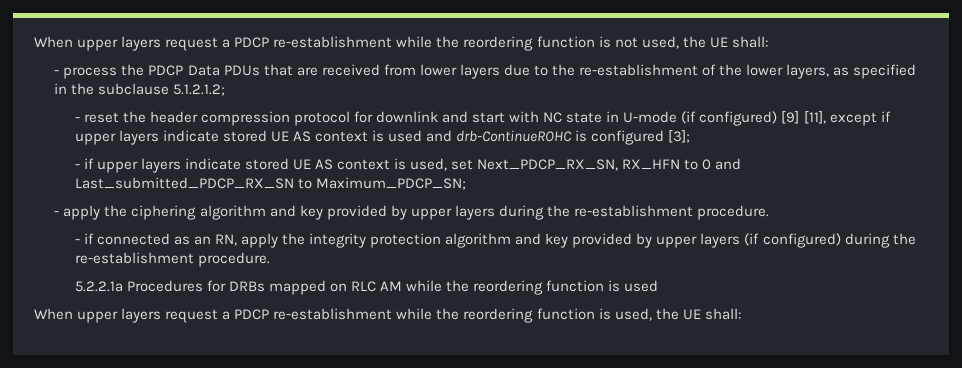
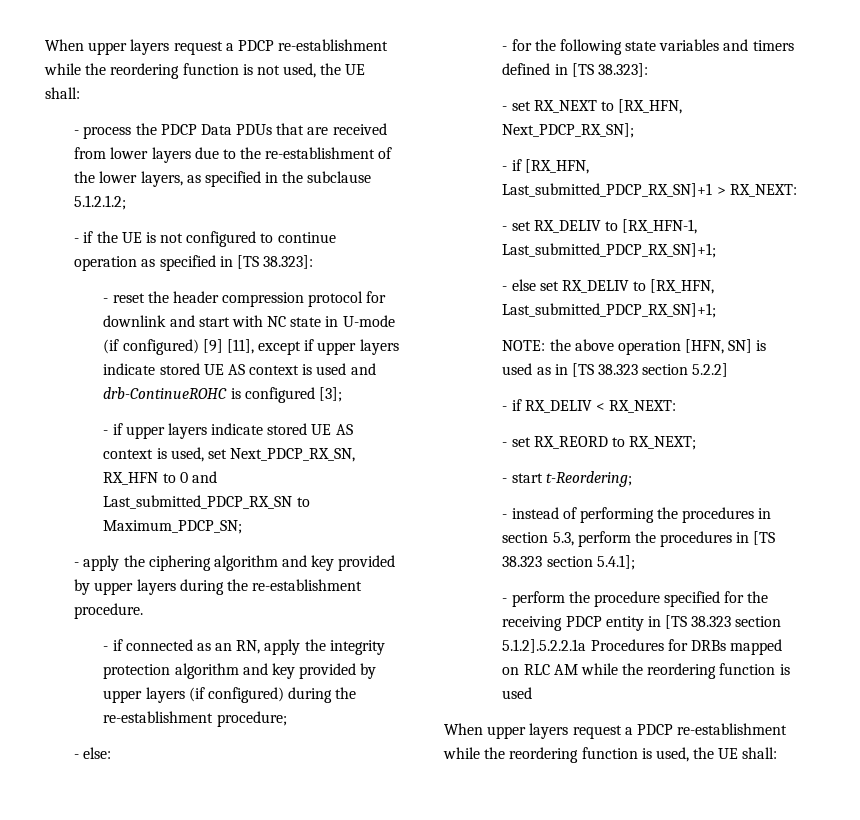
+ - if the UE is not configured to continue operation as specified in [TS 38.323]:
- - if connected as an RN, apply the integrity protection algorithm and key provided by upper layers (if configured) during the re-establishment procedure.
- 5.2.2.1a Procedures for DRBs mapped on RLC AM while the reordering function is used
+ - if connected as an RN, apply the integrity protection algorithm and key provided by upper layers (if configured) during the re-establishment procedure;
+ - else:
+ - for the following state variables and timers defined in [TS 38.323]:
+ - set RX_NEXT to [RX_HFN, Next_PDCP_RX_SN];
+ - if [RX_HFN, Last_submitted_PDCP_RX_SN]+1 > RX_NEXT:
+ - set RX_DELIV to [RX_HFN-1, Last_submitted_PDCP_RX_SN]+1;
+ - else set RX_DELIV to [RX_HFN, Last_submitted_PDCP_RX_SN]+1;
+ NOTE: the above operation [HFN, SN] is used as in [TS 38.323 section 5.2.2]
+ - if RX_DELIV < RX_NEXT:
+ - set RX_REORD to RX_NEXT;
+ - start t-Reordering;
+ - instead of performing the procedures in section 5.3, perform the procedures in [TS 38.323 section 5.4.1];
+ - perform the procedure specified for the receiving PDCP entity in [TS 38.323 section 5.1.2].5.2.2.1a Procedures for DRBs mapped on RLC AM while the reordering function is used

